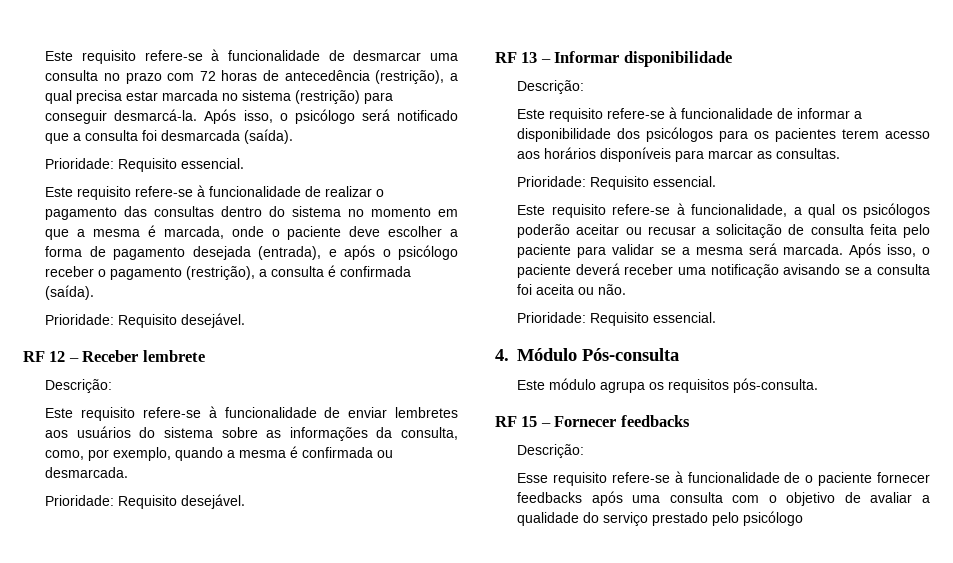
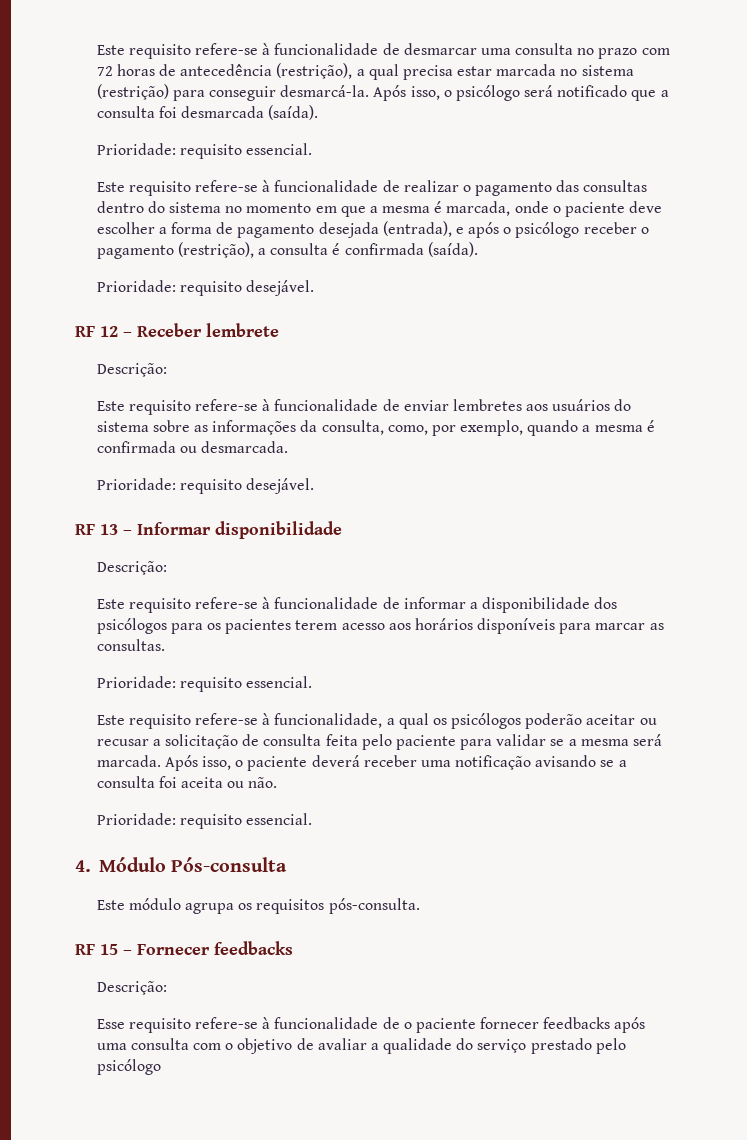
  Após isso, o psicólogo será notificado que a consulta foi desmarcada (saída).
- Prioridade: Requisito essencial.
+ Prioridade: requisito essencial.
  Este requisito refere-se à funcionalidade de realizar o pagamento das consultas dentro do sistema no momento em que a mesma é marcada, onde o paciente deve escolher a forma de pagamento desejada (entrada), e após o psicólogo receber o pagamento (restrição), a consulta é confirmada (saída).
- Prioridade: Requisito desejável.
+ Prioridade: requisito desejável.
  Este requisito refere-se à funcionalidade de enviar lembretes aos usuários do sistema sobre as informações da consulta, como, por exemplo, quando a mesma é confirmada ou desmarcada.
- Prioridade: Requisito desejável.
+ Prioridade: requisito desejável.
  Este requisito refere-se à funcionalidade de informar a disponibilidade dos psicólogos para os pacientes terem acesso aos horários disponíveis para marcar as consultas.
- Prioridade: Requisito essencial.
+ Prioridade: requisito essencial.
  Após isso, o paciente deverá receber uma notificação avisando se a consulta foi aceita ou não.
- Prioridade: Requisito essencial.
+ Prioridade: requisito essencial.

